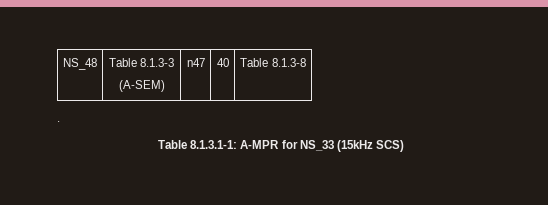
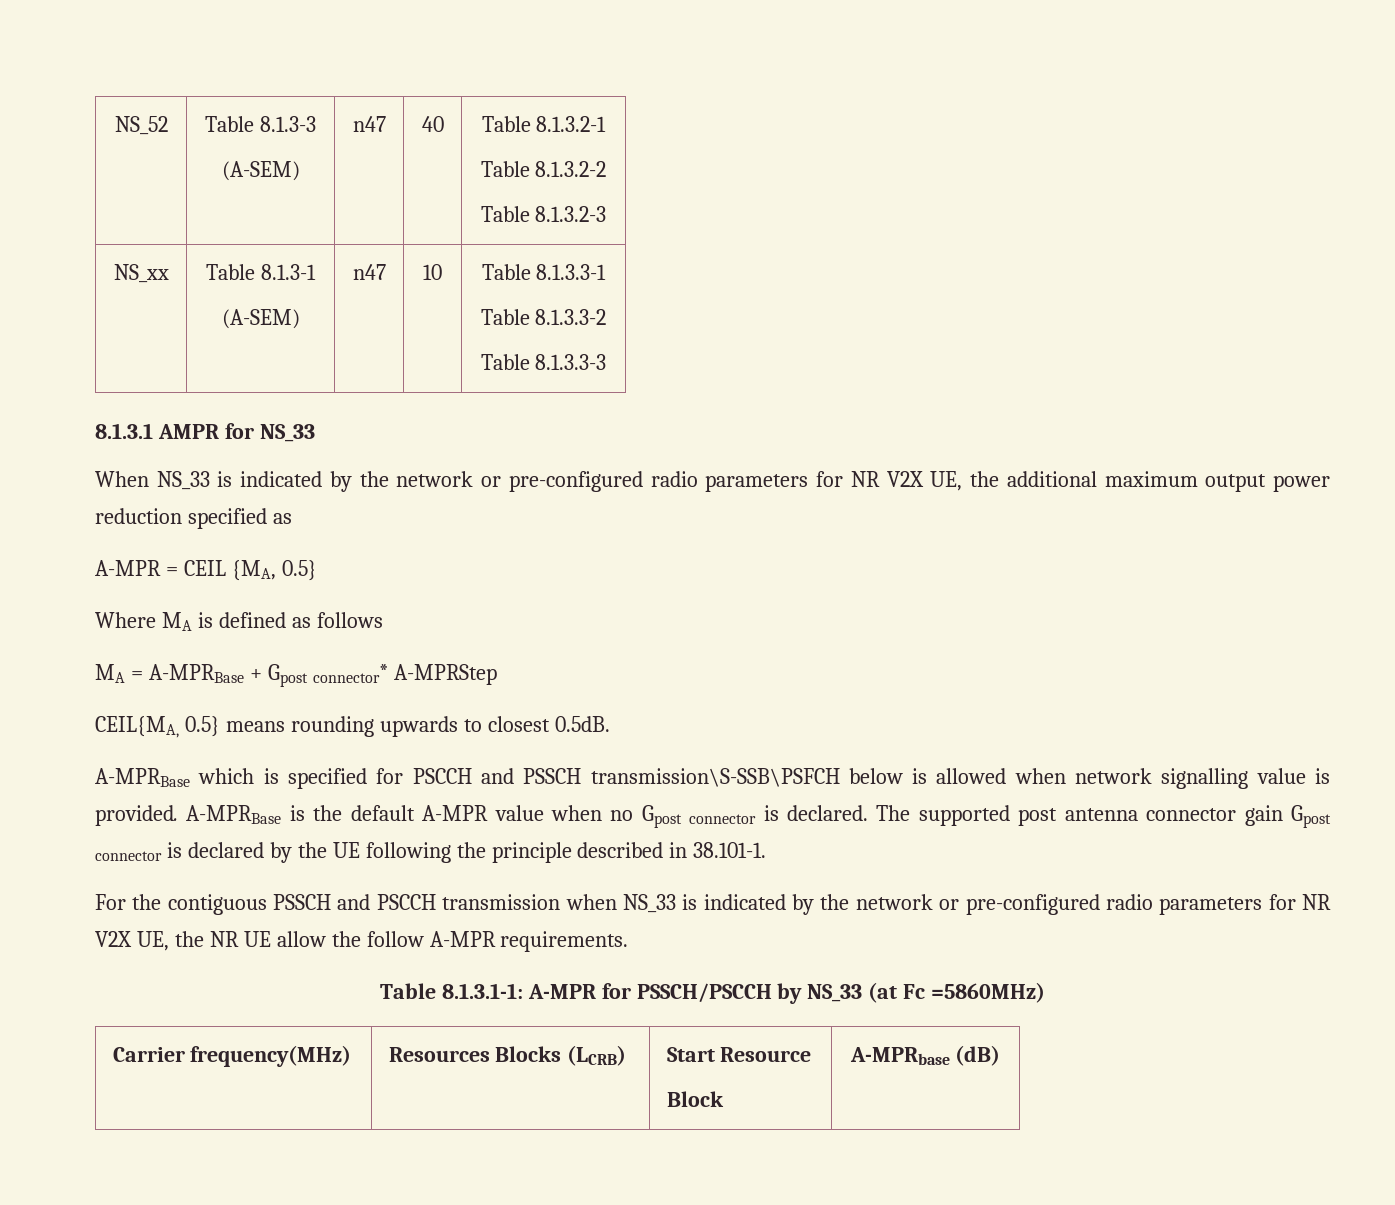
- NS_48 | Table 8.1.3-3
- (A-SEM) | n47 | 40 | Table 8.1.3-8
- .
- Table 8.1.3.1-1: A-MPR for NS_33 (15kHz SCS)
+ NS_52 | Table 8.1.3-3
+ (A-SEM) | n47 | 40 | Table 8.1.3.2-1
+ Table 8.1.3.2-2
+ Table 8.1.3.2-3
+ NS_xx | Table 8.1.3-1
+ (A-SEM) | n47 | 10 | Table 8.1.3.3-1
+ Table 8.1.3.3-2
+ Table 8.1.3.3-3
+ 8.1.3.1 AMPR for NS_33
+ When NS_33 is indicated by the network or pre-configured radio parameters for NR V2X UE, the additional maximum output power reduction specified as
+ A-MPR = CEIL {MA, 0.5}
+ Where MA is defined as follows
+ MA = A-MPRBase + Gpost connector* A-MPRStep
+ CEIL{MA, 0.5} means rounding upwards to closest 0.5dB.
+ A-MPRBase which is specified for PSCCH and PSSCH transmission\S-SSB\PSFCH below is allowed when network signalling value is provided. A-MPRBase is the default A-MPR value when no Gpost connector is declared. The supported post antenna connector gain Gpost connector is declared by the UE following the principle described in 38.101-1.
+ For the contiguous PSSCH and PSCCH transmission when NS_33 is indicated by the network or pre-configured radio parameters for NR V2X UE, the NR UE allow the follow A-MPR requirements.
+ Table 8.1.3.1-1: A-MPR for PSSCH/PSCCH by NS_33 (at Fc =5860MHz)
+ Carrier frequency(MHz) | Resources Blocks (LCRB) | Start Resource
+ Block | A-MPRbase (dB)

